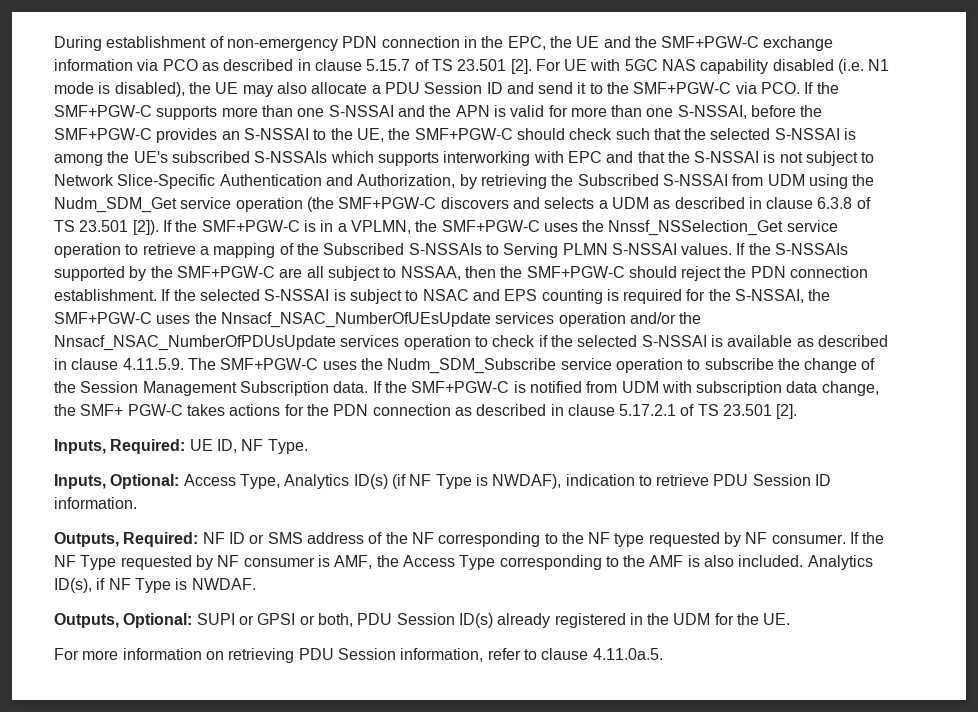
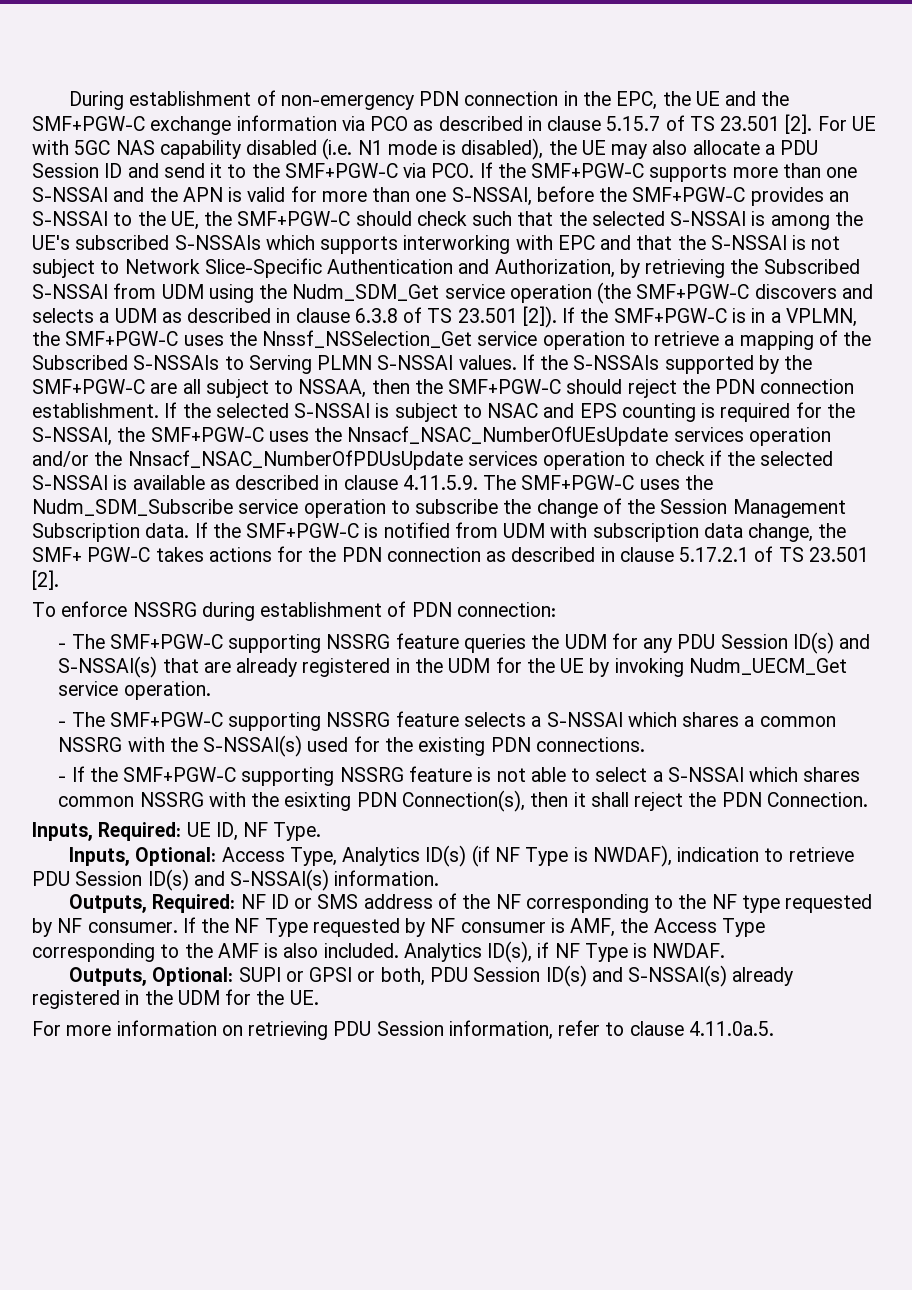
+ To enforce NSSRG during establishment of PDN connection:
+ - The SMF+PGW-C supporting NSSRG feature queries the UDM for any PDU Session ID(s) and S-NSSAI(s) that are already registered in the UDM for the UE by invoking Nudm_UECM_Get service operation.
+ - The SMF+PGW-C supporting NSSRG feature selects a S-NSSAI which shares a common NSSRG with the S-NSSAI(s) used for the existing PDN connections.
+ - If the SMF+PGW-C supporting NSSRG feature is not able to select a S-NSSAI which shares common NSSRG with the esixting PDN Connection(s), then it shall reject the PDN Connection.
- Inputs, Optional: Access Type, Analytics ID(s) (if NF Type is NWDAF), indication to retrieve PDU Session ID information.
+ Inputs, Optional: Access Type, Analytics ID(s) (if NF Type is NWDAF), indication to retrieve PDU Session ID(s) and S-NSSAI(s) information.
- Outputs, Optional: SUPI or GPSI or both, PDU Session ID(s) already registered in the UDM for the UE.
+ Outputs, Optional: SUPI or GPSI or both, PDU Session ID(s) and S-NSSAI(s) already registered in the UDM for the UE.

